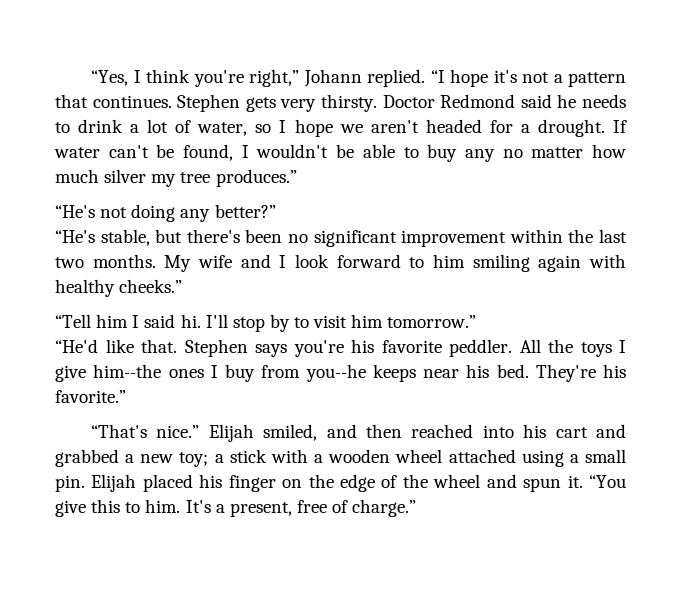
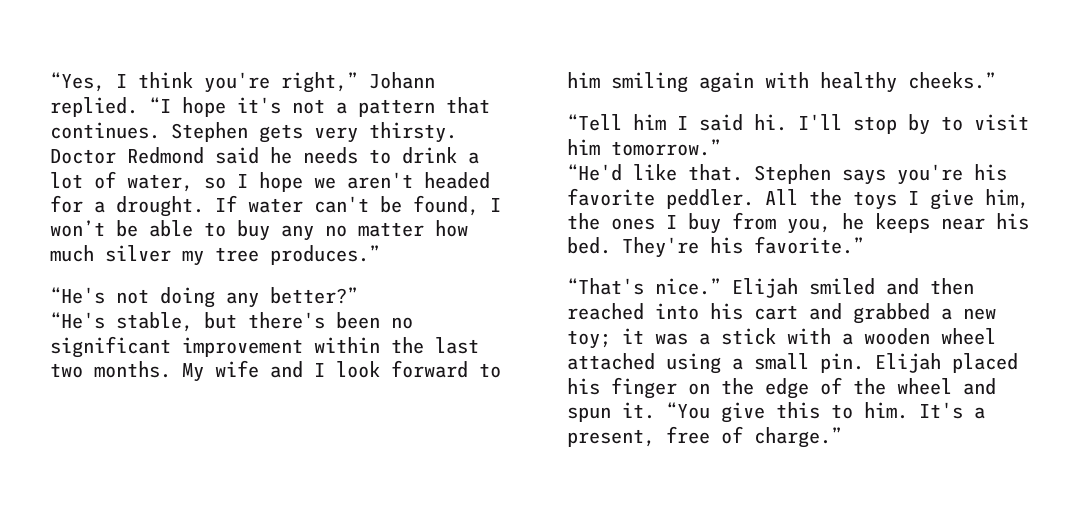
- If water can't be found, I wouldn't be able to buy any no matter how much silver my tree produces.”
+ If water can't be found, I won’t be able to buy any no matter how much silver my tree produces.”
- All the toys I give him--the ones I buy from you--he keeps near his bed.
+ All the toys I give him, the ones I buy from you, he keeps near his bed.
- Elijah smiled, and then reached into his cart and grabbed a new toy; a stick with a wooden wheel attached using a small pin.
+ Elijah smiled and then reached into his cart and grabbed a new toy; it was a stick with a wooden wheel attached using a small pin.

